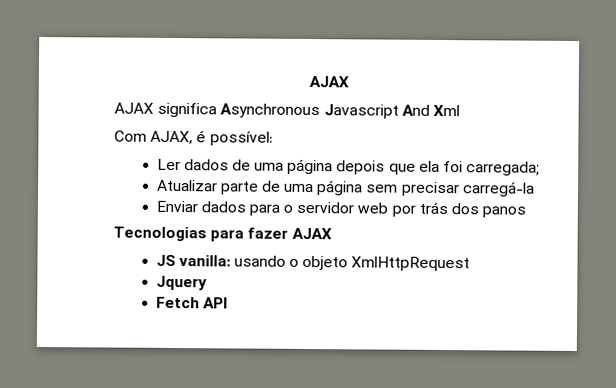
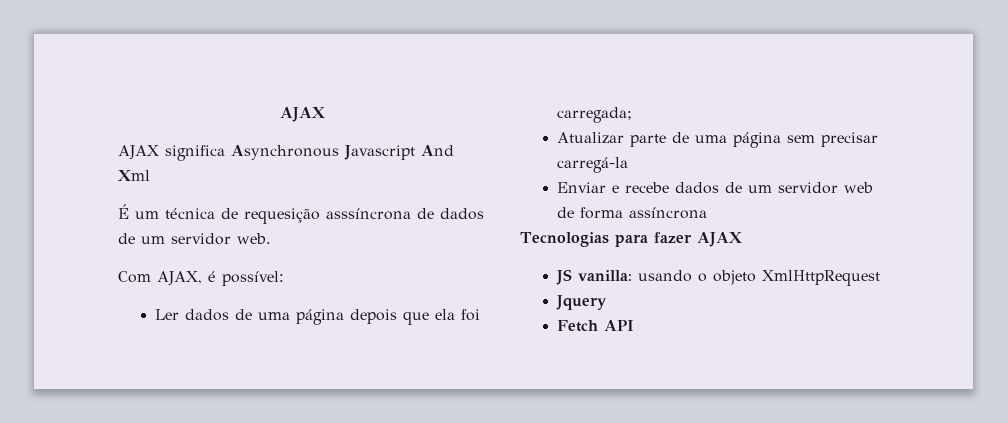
+ É um técnica de requesição asssíncrona de dados de um servidor web.
- Enviar dados para o servidor web por trás dos panos
+ Enviar e recebe dados de um servidor web de forma assíncrona

